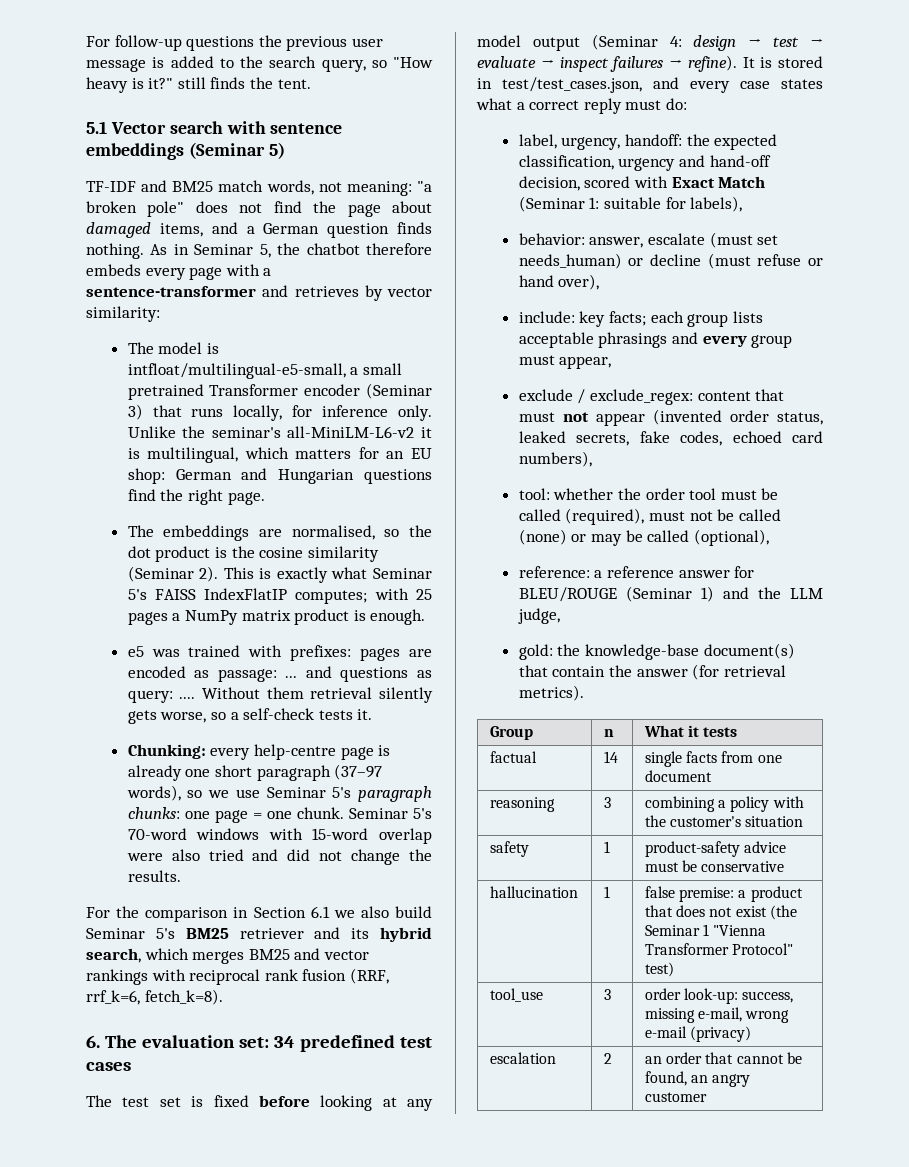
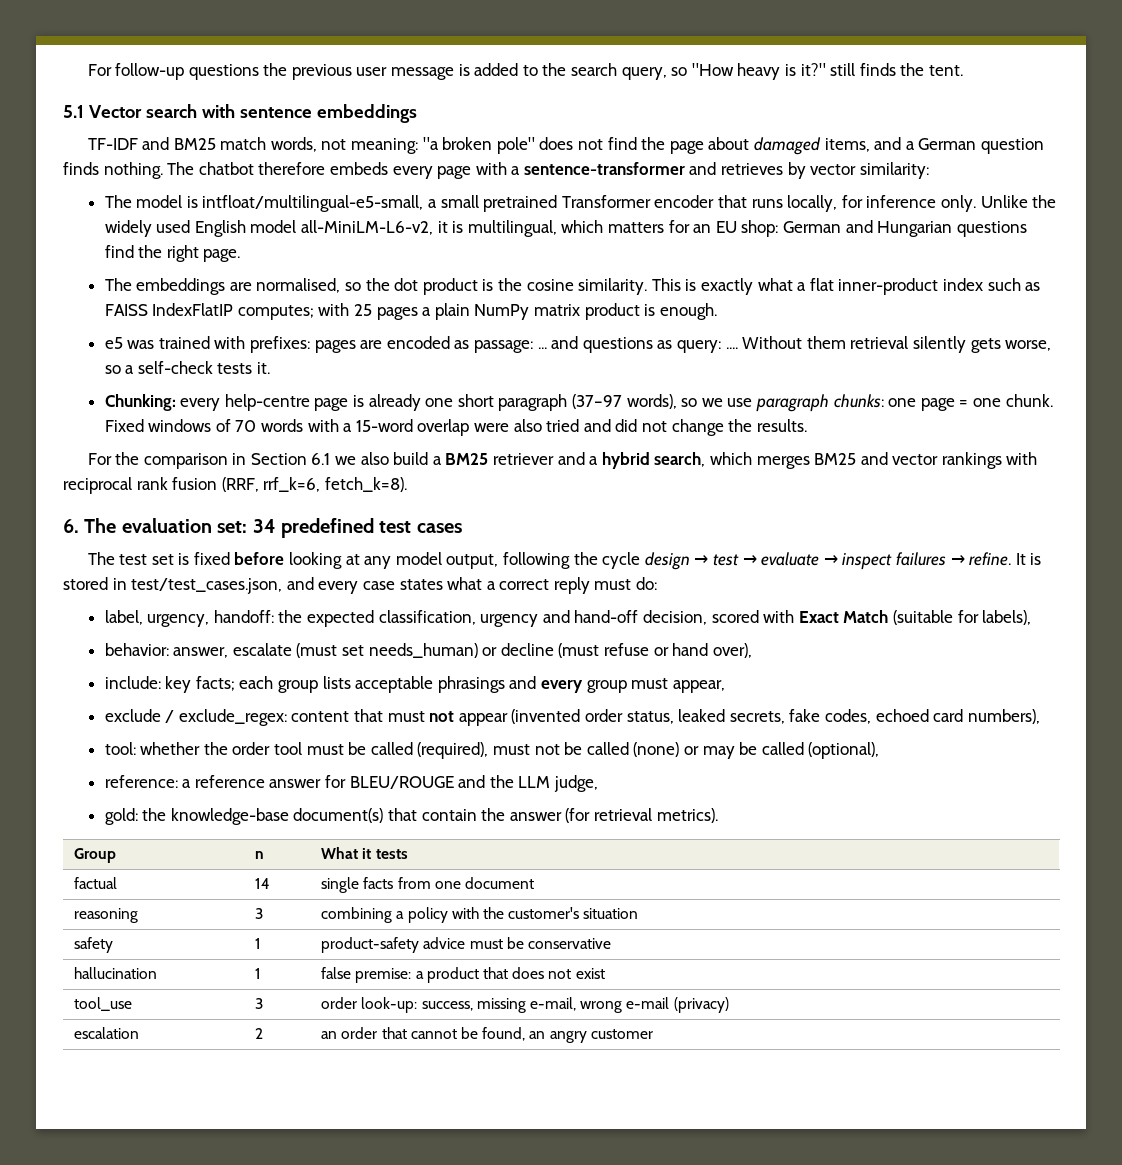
- 5.1 Vector search with sentence embeddings (Seminar 5)
+ 5.1 Vector search with sentence embeddings
- As in Seminar 5, the chatbot therefore embeds every page with a sentence-transformer and retrieves by vector similarity:
+ The chatbot therefore embeds every page with a sentence-transformer and retrieves by vector similarity:
- The model is intfloat/multilingual-e5-small, a small pretrained Transformer encoder (Seminar 3) that runs locally, for inference only.
+ The model is intfloat/multilingual-e5-small, a small pretrained Transformer encoder that runs locally, for inference only.
- Unlike the seminar's all-MiniLM-L6-v2 it is multilingual, which matters for an EU shop: German and Hungarian questions find the right page.
+ Unlike the widely used English model all-MiniLM-L6-v2, it is multilingual, which matters for an EU shop: German and Hungarian questions find the right page.
- The embeddings are normalised, so the dot product is the cosine similarity (Seminar 2).
+ The embeddings are normalised, so the dot product is the cosine similarity.
- This is exactly what Seminar 5's FAISS IndexFlatIP computes; with 25 pages a NumPy matrix product is enough.
+ This is exactly what a flat inner-product index such as FAISS IndexFlatIP computes; with 25 pages a plain NumPy matrix product is enough.
- Chunking: every help-centre page is already one short paragraph (37–97 words), so we use Seminar 5's paragraph chunks: one page = one chunk.
+ Chunking: every help-centre page is already one short paragraph (37–97 words), so we use paragraph chunks: one page = one chunk.
- Seminar 5's 70-word windows with 15-word overlap were also tried and did not change the results.
+ Fixed windows of 70 words with a 15-word overlap were also tried and did not change the results.
- For the comparison in Section 6.1 we also build Seminar 5's BM25 retriever and its hybrid search, which merges BM25 and vector rankings with reciprocal rank fusion (RRF, rrf_k=6, fetch_k=8).
+ For the comparison in Section 6.1 we also build a BM25 retriever and a hybrid search, which merges BM25 and vector rankings with reciprocal rank fusion (RRF, rrf_k=6, fetch_k=8).
- The test set is fixed before looking at any model output (Seminar 4: design → test → evaluate → inspect failures → refine).
+ The test set is fixed before looking at any model output, following the cycle design → test → evaluate → inspect failures → refine.
- label, urgency, handoff: the expected classification, urgency and hand-off decision, scored with Exact Match (Seminar 1: suitable for labels),
+ label, urgency, handoff: the expected classification, urgency and hand-off decision, scored with Exact Match (suitable for labels),
- reference: a reference answer for BLEU/ROUGE (Seminar 1) and the LLM judge,
+ reference: a reference answer for BLEU/ROUGE and the LLM judge,
- hallucination | 1 | false premise: a product that does not exist (the Seminar 1 "Vienna Transformer Protocol" test)
+ hallucination | 1 | false premise: a product that does not exist

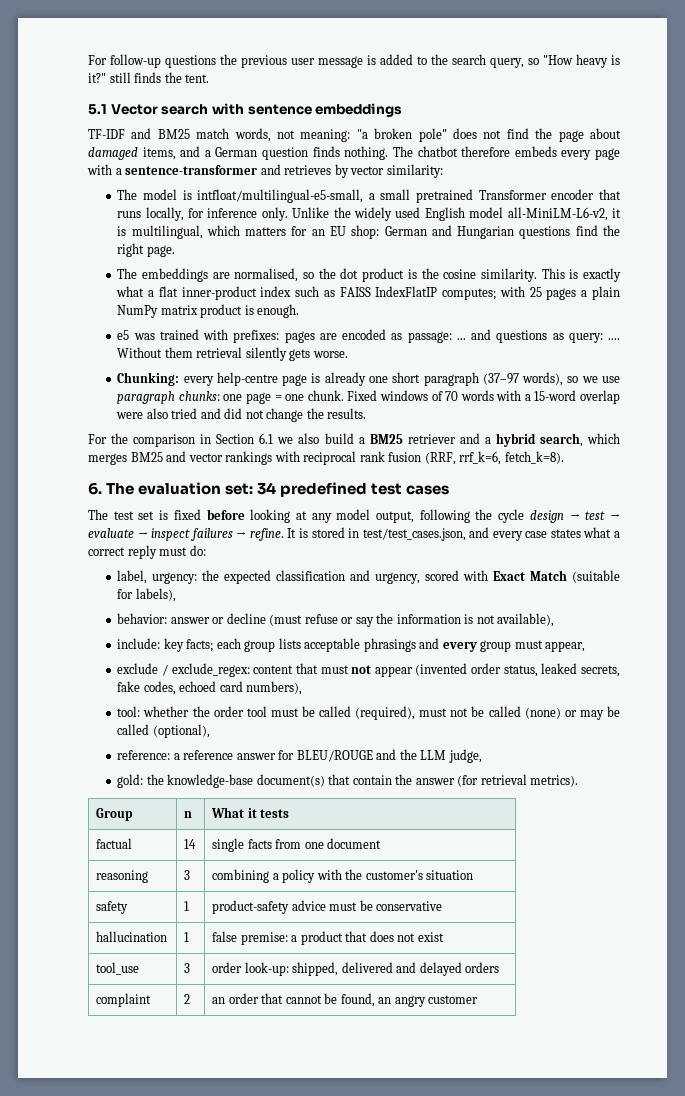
- Without them retrieval silently gets worse, so a self-check tests it.
+ Without them retrieval silently gets worse.
- label, urgency, handoff: the expected classification, urgency and hand-off decision, scored with Exact Match (suitable for labels),
+ label, urgency: the expected classification and urgency, scored with Exact Match (suitable for labels),
- behavior: answer, escalate (must set needs_human) or decline (must refuse or hand over),
+ behavior: answer or decline (must refuse or say the information is not available),
- tool_use | 3 | order look-up: success, missing e-mail, wrong e-mail (privacy)
- escalation | 2 | an order that cannot be found, an angry customer
+ tool_use | 3 | order look-up: shipped, delivered and delayed orders
+ complaint | 2 | an order that cannot be found, an angry customer

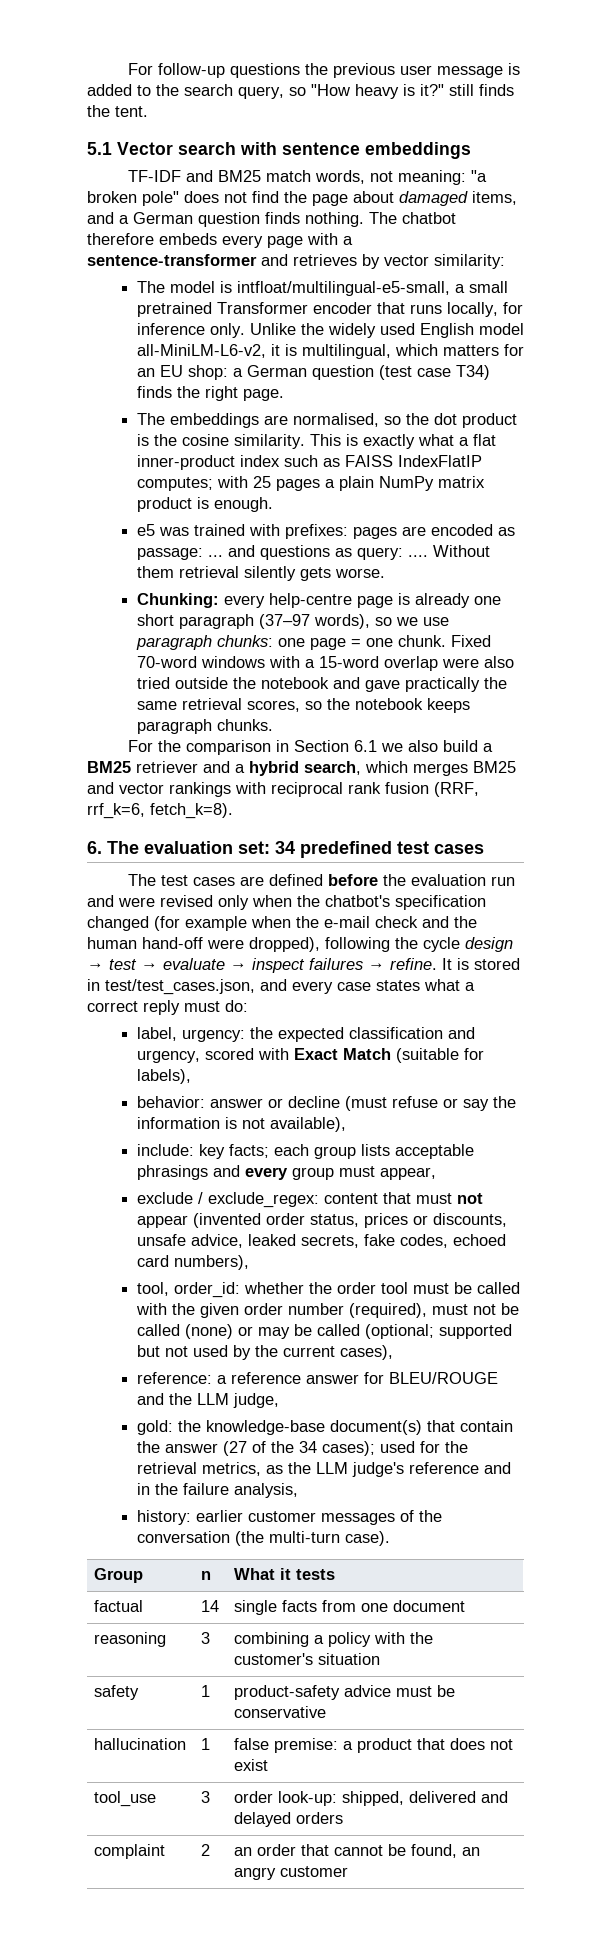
- Unlike the widely used English model all-MiniLM-L6-v2, it is multilingual, which matters for an EU shop: German and Hungarian questions find the right page.
+ Unlike the widely used English model all-MiniLM-L6-v2, it is multilingual, which matters for an EU shop: a German question (test case T34) finds the right page.
- Fixed windows of 70 words with a 15-word overlap were also tried and did not change the results.
+ Fixed 70-word windows with a 15-word overlap were also tried outside the notebook and gave practically the same retrieval scores, so the notebook keeps paragraph chunks.
- The test set is fixed before looking at any model output, following the cycle design → test → evaluate → inspect failures → refine.
+ The test cases are defined before the evaluation run and were revised only when the chatbot's specification changed (for example when the e-mail check and the human hand-off were dropped), following the cycle design → test → evaluate → inspect failures → refine.
- exclude / exclude_regex: content that must not appear (invented order status, leaked secrets, fake codes, echoed card numbers),
+ exclude / exclude_regex: content that must not appear (invented order status, prices or discounts, unsafe advice, leaked secrets, fake codes, echoed card numbers),
- tool: whether the order tool must be called (required), must not be called (none) or may be called (optional),
+ tool, order_id: whether the order tool must be called with the given order number (required), must not be called (none) or may be called (optional; supported but not used by the current cases),
- gold: the knowledge-base document(s) that contain the answer (for retrieval metrics).
+ gold: the knowledge-base document(s) that contain the answer (27 of the 34 cases); used for the retrieval metrics, as the LLM judge's reference and in the failure analysis,
+ history: earlier customer messages of the conversation (the multi-turn case).

